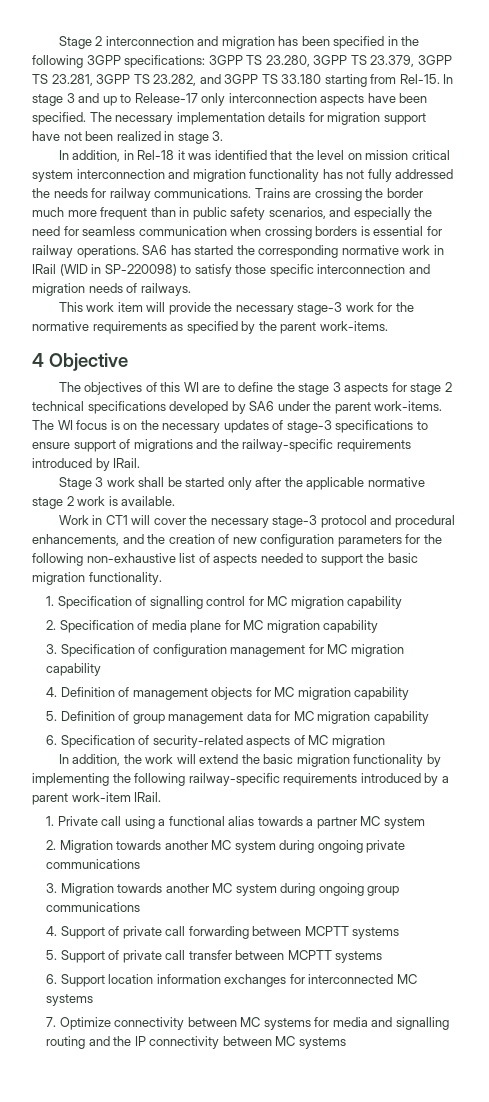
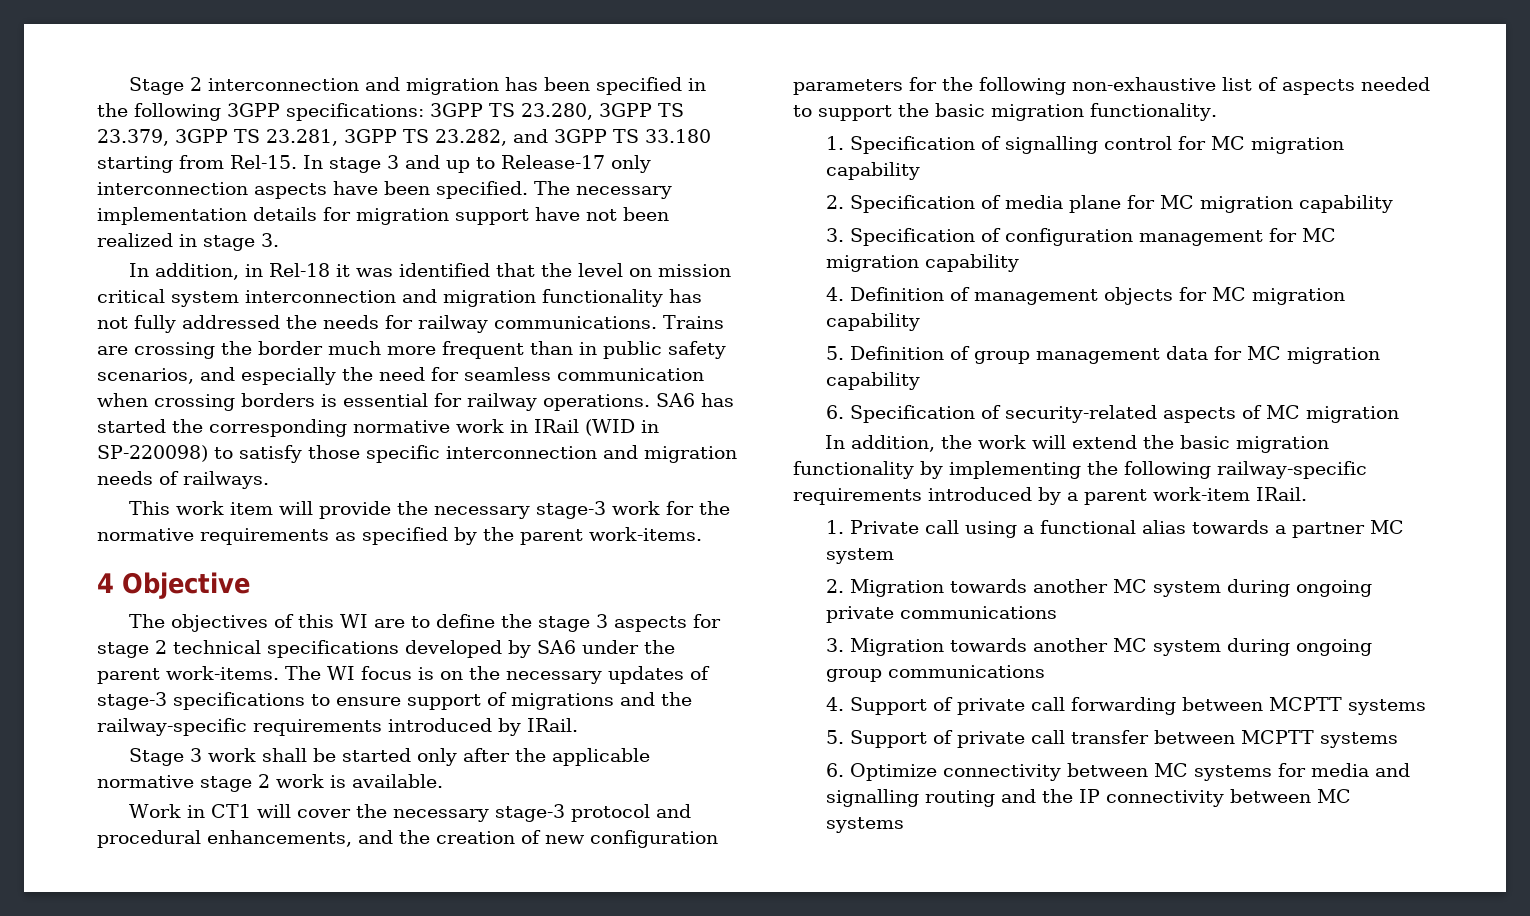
- 6. Support location information exchanges for interconnected MC systems
- 7. Optimize connectivity between MC systems for media and signalling routing and the IP connectivity between MC systems
+ 6. Optimize connectivity between MC systems for media and signalling routing and the IP connectivity between MC systems

